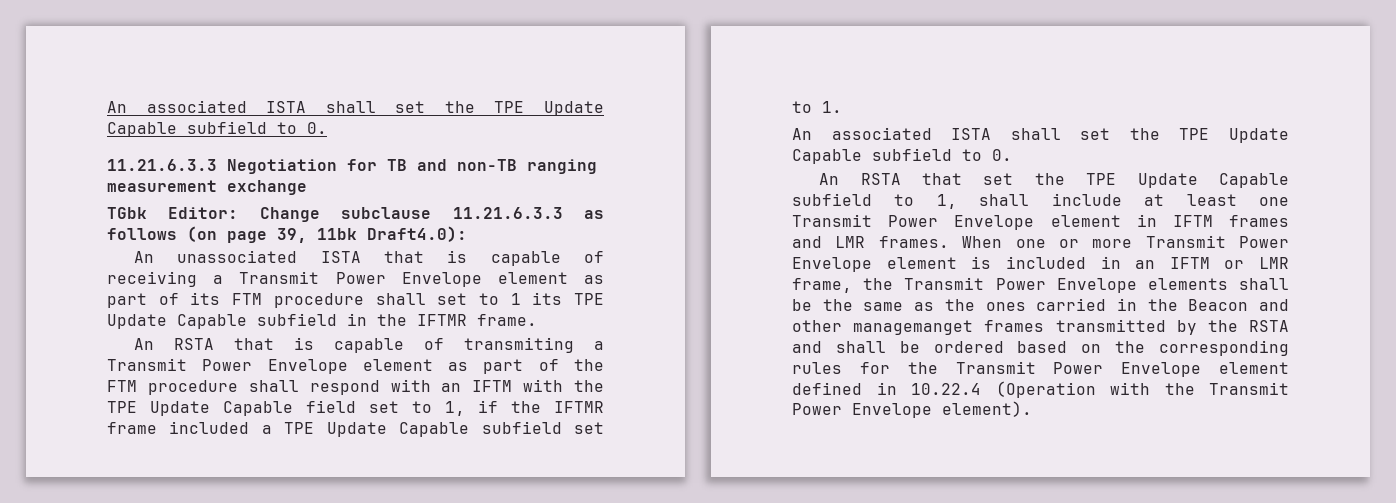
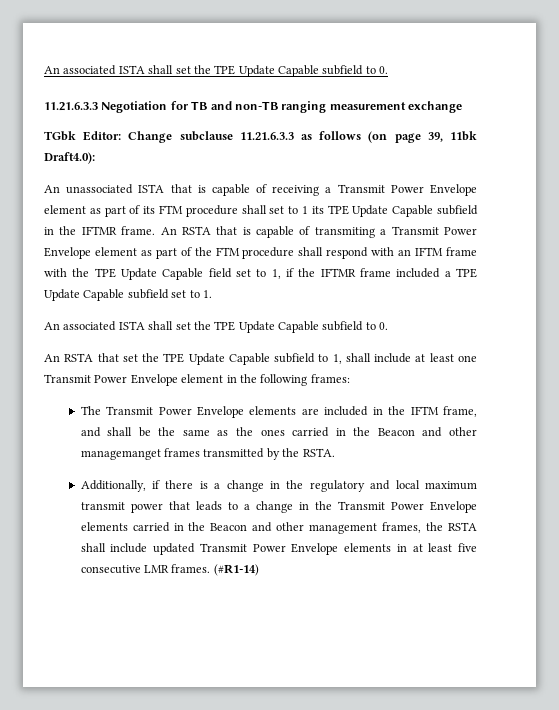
- An unassociated ISTA that is capable of receiving a Transmit Power Envelope element as part of its FTM procedure shall set to 1 its TPE Update Capable subfield in the IFTMR frame.
- An RSTA that is capable of transmiting a Transmit Power Envelope element as part of the FTM procedure shall respond with an IFTM with the TPE Update Capable field set to 1, if the IFTMR frame included a TPE Update Capable subfield set to 1.
+ An unassociated ISTA that is capable of receiving a Transmit Power Envelope element as part of its FTM procedure shall set to 1 its TPE Update Capable subfield in the IFTMR frame. An RSTA that is capable of transmiting a Transmit Power Envelope element as part of the FTM procedure shall respond with an IFTM frame with the TPE Update Capable field set to 1, if the IFTMR frame included a TPE Update Capable subfield set to 1.
- An RSTA that set the TPE Update Capable subfield to 1, shall include at least one Transmit Power Envelope element in IFTM frames and LMR frames. When one or more Transmit Power Envelope element is included in an IFTM or LMR frame, the Transmit Power Envelope elements shall be the same as the ones carried in the Beacon and other managemanget frames transmitted by the RSTA and shall be ordered based on the corresponding rules for the Transmit Power Envelope element defined in 10.22.4 (Operation with the Transmit Power Envelope element).
+ An RSTA that set the TPE Update Capable subfield to 1, shall include at least one Transmit Power Envelope element in the following frames:
+ The Transmit Power Envelope elements are included in the IFTM frame, and shall be the same as the ones carried in the Beacon and other managemanget frames transmitted by the RSTA.
+ Additionally, if there is a change in the regulatory and local maximum transmit power that leads to a change in the Transmit Power Envelope elements carried in the Beacon and other management frames, the RSTA shall include updated Transmit Power Envelope elements in at least five consecutive LMR frames. (#R1-14)

